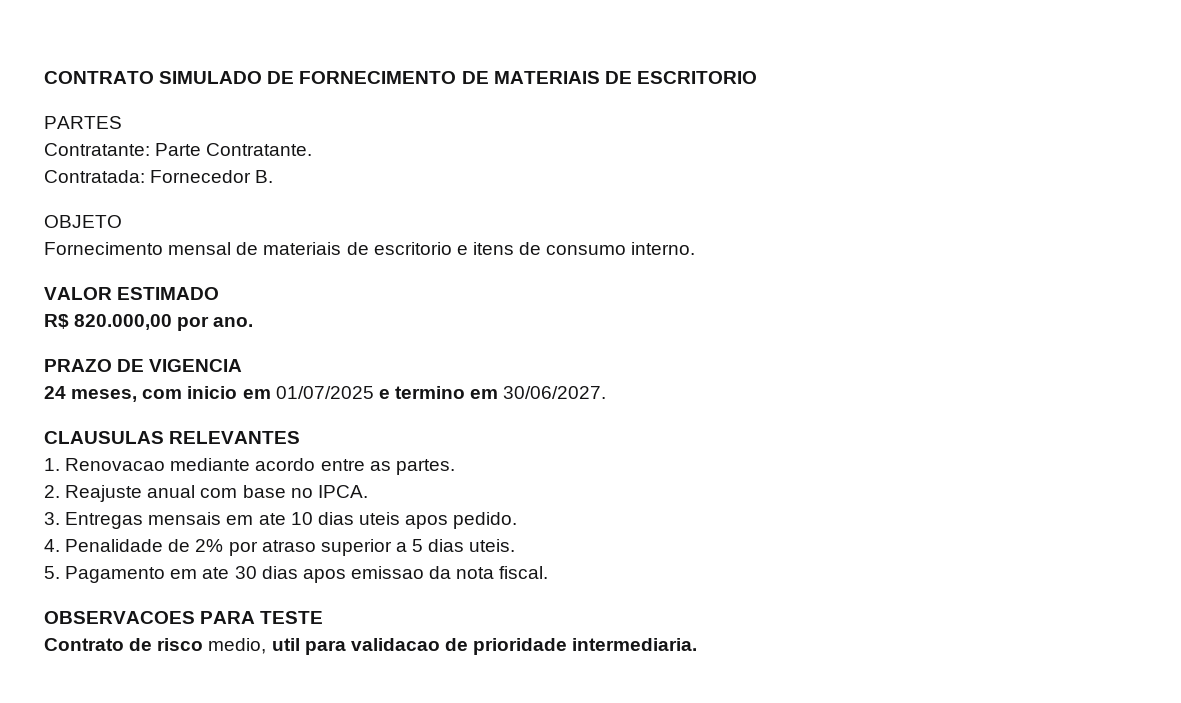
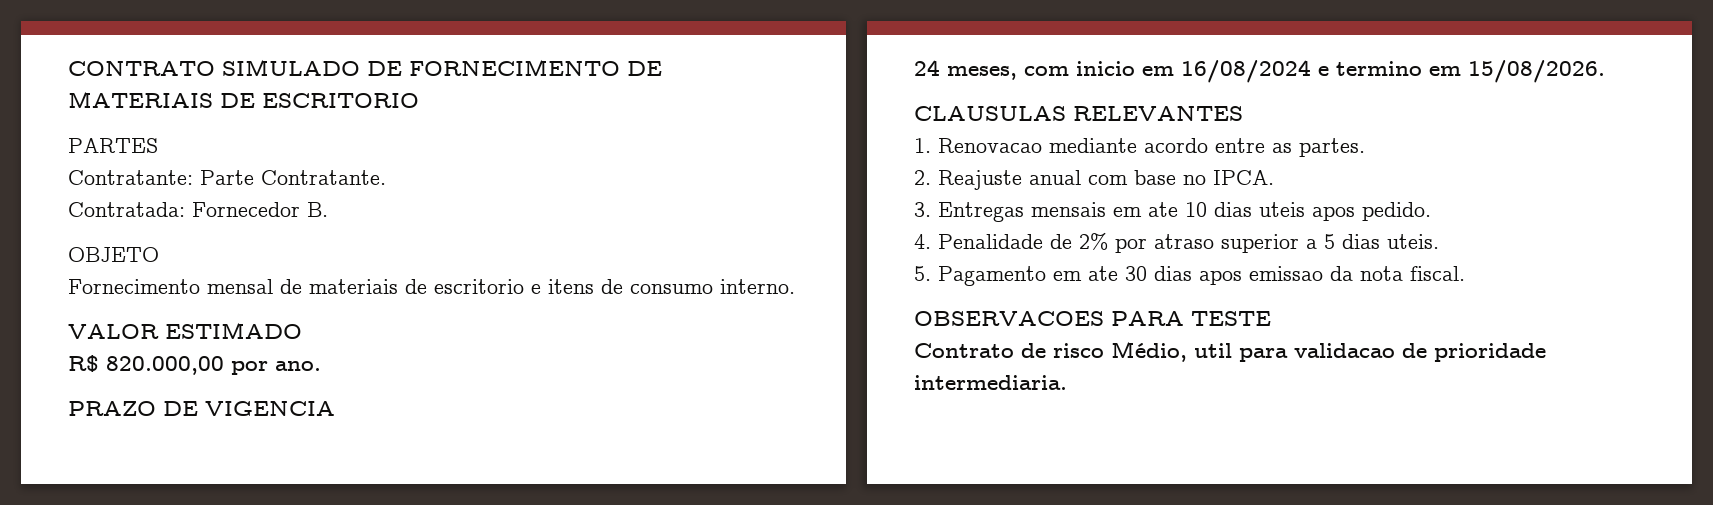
- 24 meses, com inicio em 01/07/2025 e termino em 30/06/2027.
+ 24 meses, com inicio em 16/08/2024 e termino em 15/08/2026.
- Contrato de risco medio, util para validacao de prioridade intermediaria.
+ Contrato de risco Médio, util para validacao de prioridade intermediaria.

